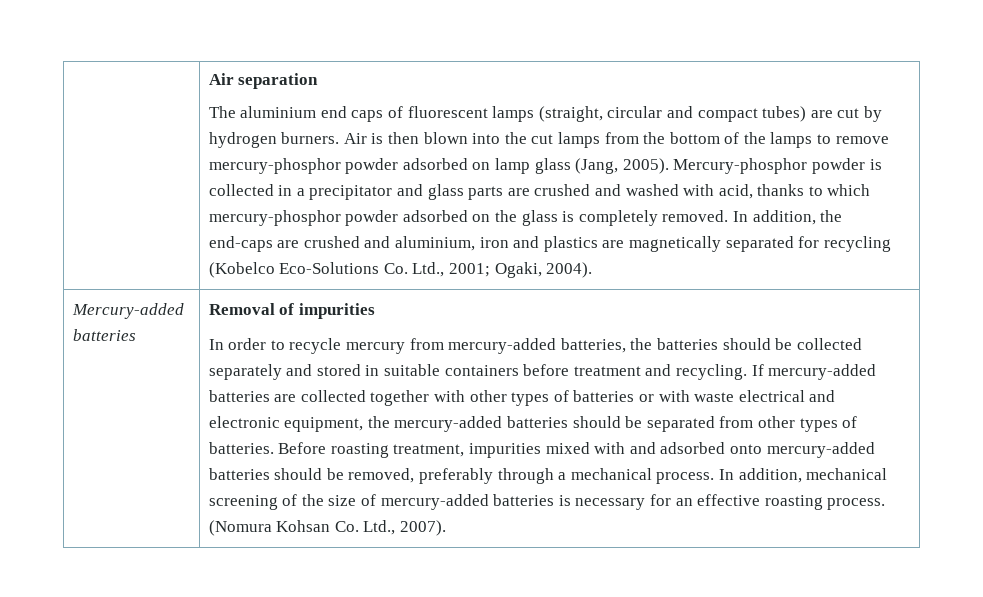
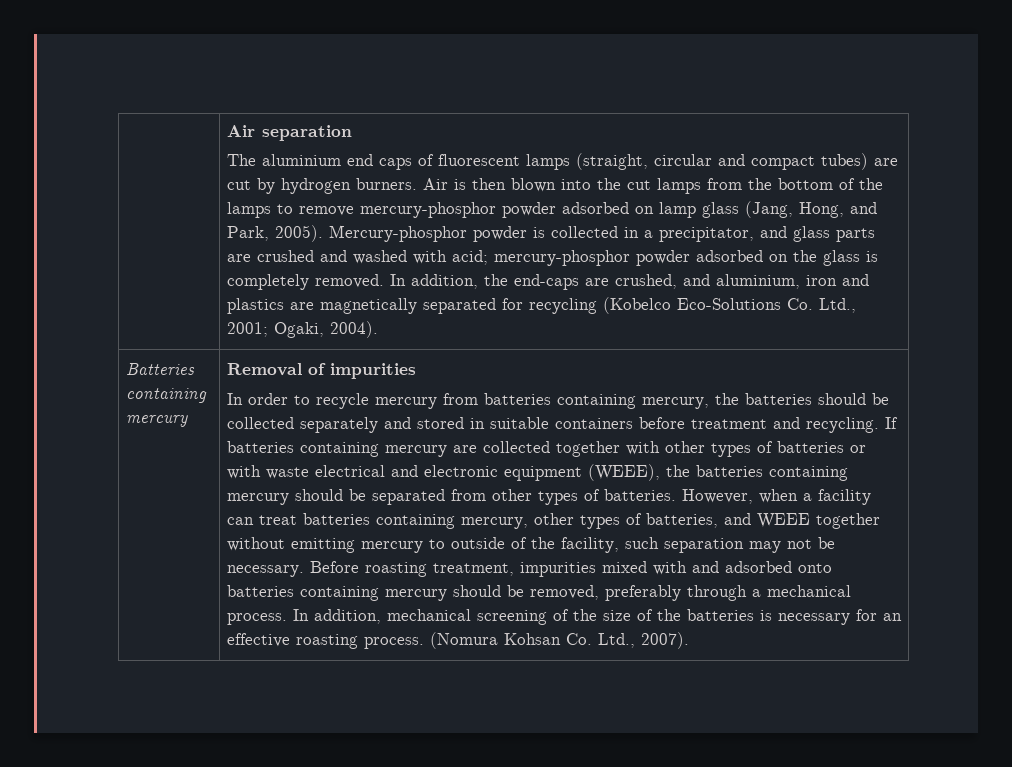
- Air is then blown into the cut lamps from the bottom of the lamps to remove mercury-phosphor powder adsorbed on lamp glass (Jang, 2005).
+ Air is then blown into the cut lamps from the bottom of the lamps to remove mercury-phosphor powder adsorbed on lamp glass (Jang, Hong, and Park, 2005).
- Mercury-phosphor powder is collected in a precipitator and glass parts are crushed and washed with acid, thanks to which mercury-phosphor powder adsorbed on the glass is completely removed.
+ Mercury-phosphor powder is collected in a precipitator, and glass parts are crushed and washed with acid; mercury-phosphor powder adsorbed on the glass is completely removed.
- In addition, the end-caps are crushed and aluminium, iron and plastics are magnetically separated for recycling (Kobelco Eco-Solutions Co. Ltd., 2001; Ogaki, 2004).
+ In addition, the end-caps are crushed, and aluminium, iron and plastics are magnetically separated for recycling (Kobelco Eco-Solutions Co. Ltd., 2001; Ogaki, 2004).
- Mercury-added batteries
+ Batteries containing mercury
- In order to recycle mercury from mercury-added batteries, the batteries should be collected separately and stored in suitable containers before treatment and recycling.
+ In order to recycle mercury from batteries containing mercury, the batteries should be collected separately and stored in suitable containers before treatment and recycling.
- If mercury-added batteries are collected together with other types of batteries or with waste electrical and electronic equipment, the mercury-added batteries should be separated from other types of batteries.
+ If batteries containing mercury are collected together with other types of batteries or with waste electrical and electronic equipment (WEEE), the batteries containing mercury should be separated from other types of batteries.
+ However, when a facility can treat batteries containing mercury, other types of batteries, and WEEE together without emitting mercury to outside of the facility, such separation may not be necessary.
- Before roasting treatment, impurities mixed with and adsorbed onto mercury-added batteries should be removed, preferably through a mechanical process.
+ Before roasting treatment, impurities mixed with and adsorbed onto batteries containing mercury should be removed, preferably through a mechanical process.
- In addition, mechanical screening of the size of mercury-added batteries is necessary for an effective roasting process.
+ In addition, mechanical screening of the size of the batteries is necessary for an effective roasting process.

